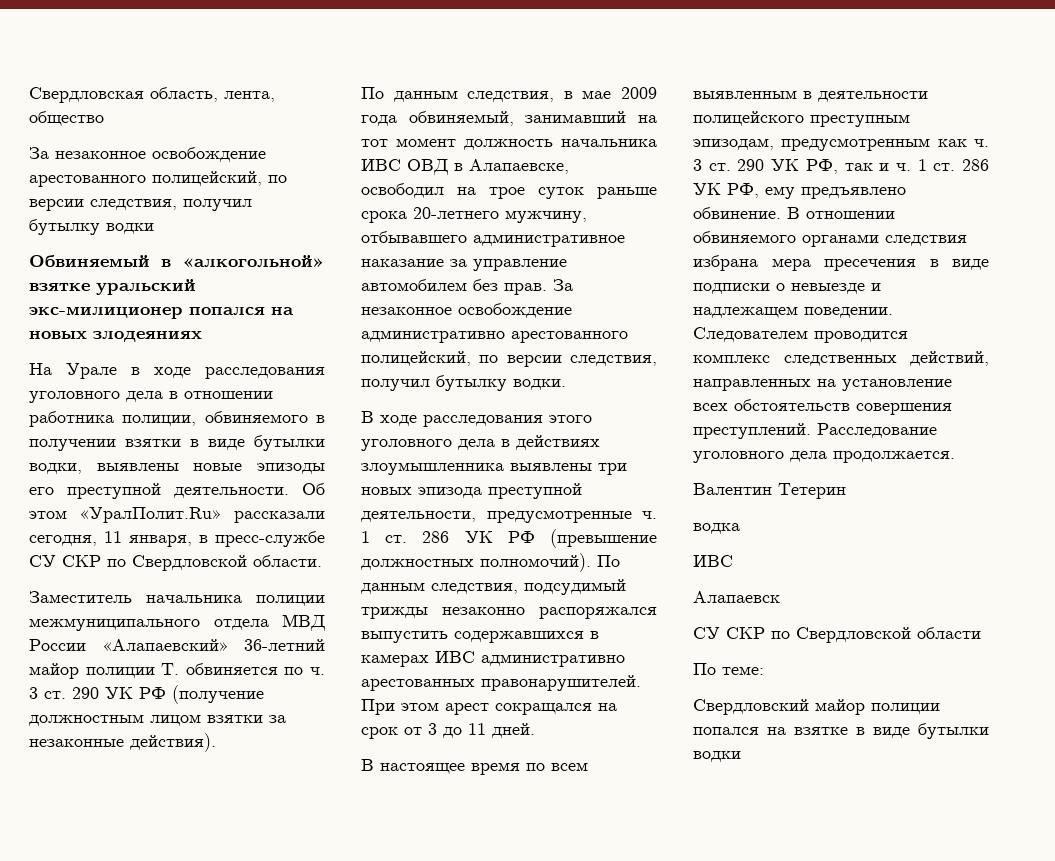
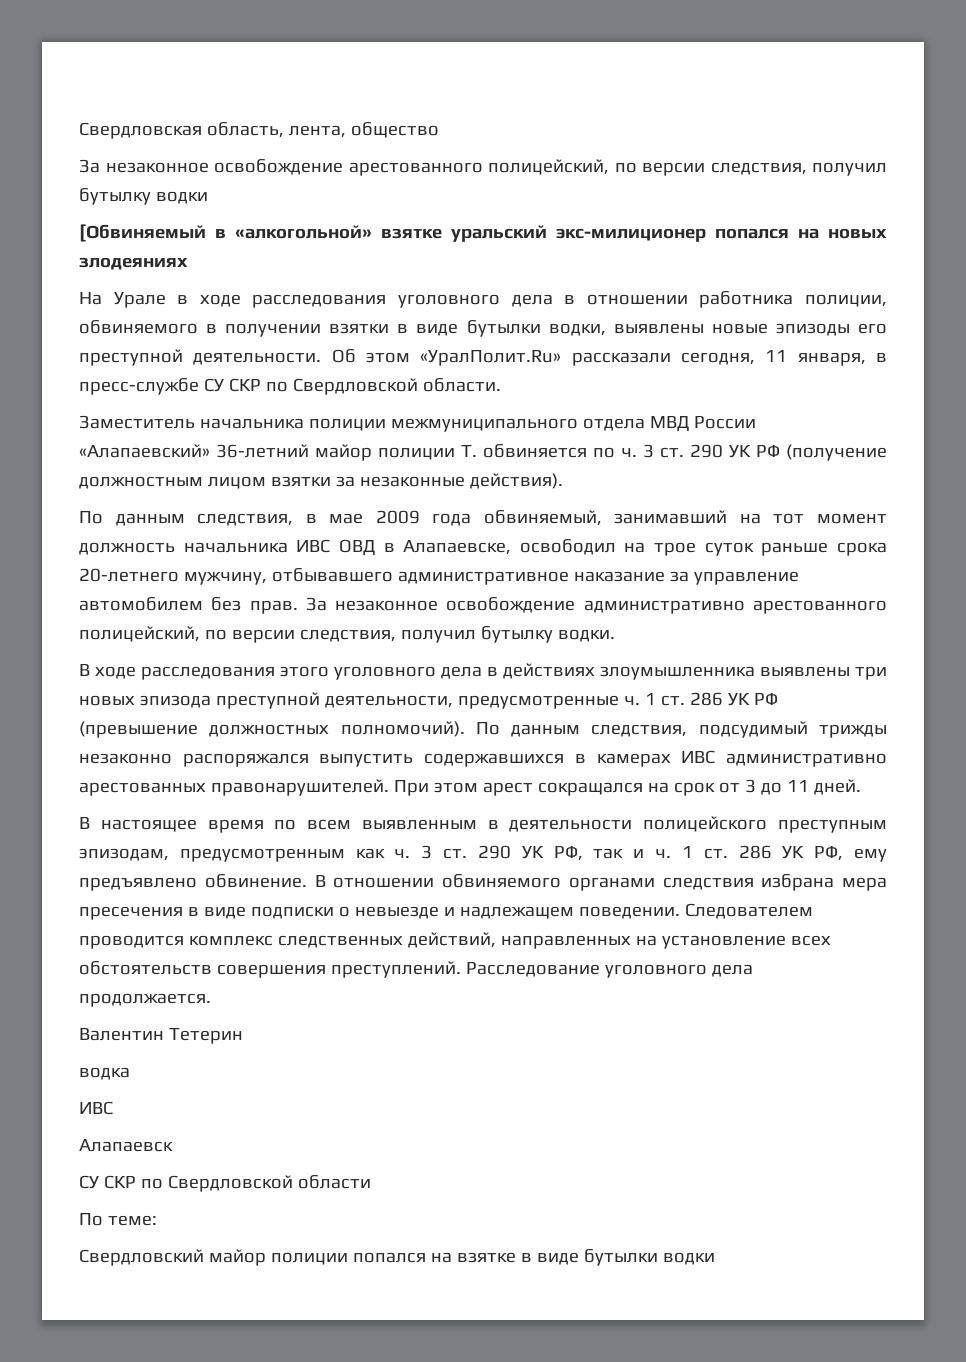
- Обвиняемый в «алкогольной» взятке уральский экс-милиционер попался на новых злодеяниях
+ [Обвиняемый в «алкогольной» взятке уральский экс-милиционер попался на новых злодеяниях

